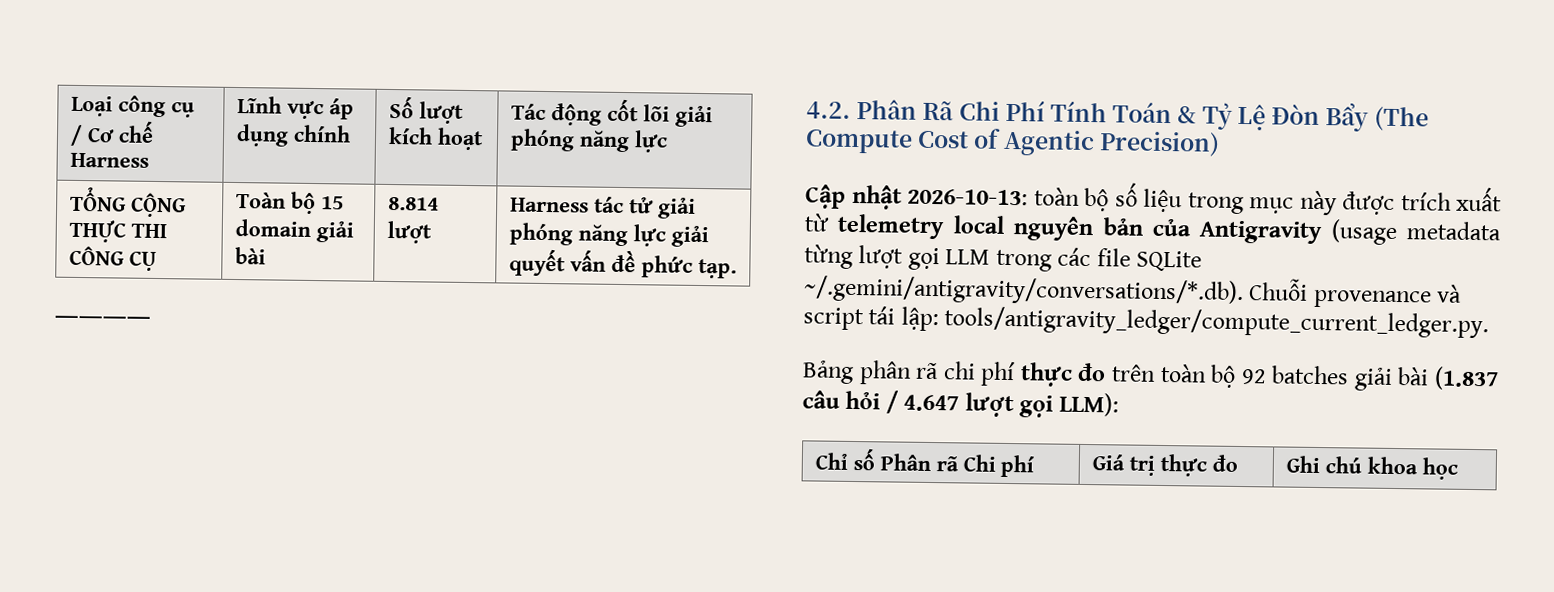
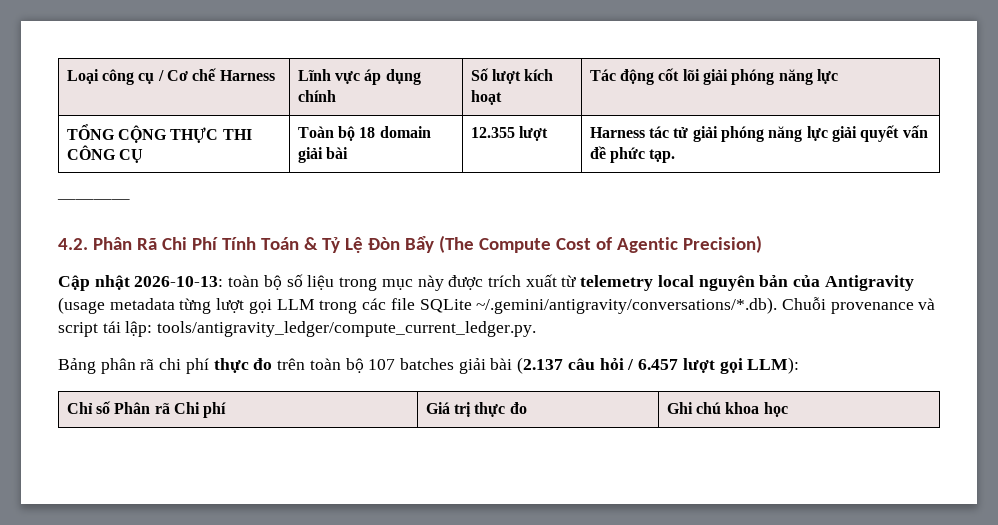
- TỔNG CỘNG THỰC THI CÔNG CỤ | Toàn bộ 15 domain giải bài | 8.814 lượt | Harness tác tử giải phóng năng lực giải quyết vấn đề phức tạp.
+ TỔNG CỘNG THỰC THI CÔNG CỤ | Toàn bộ 18 domain giải bài | 12.355 lượt | Harness tác tử giải phóng năng lực giải quyết vấn đề phức tạp.
- Bảng phân rã chi phí thực đo trên toàn bộ 92 batches giải bài (1.837 câu hỏi / 4.647 lượt gọi LLM):
+ Bảng phân rã chi phí thực đo trên toàn bộ 107 batches giải bài (2.137 câu hỏi / 6.457 lượt gọi LLM):

